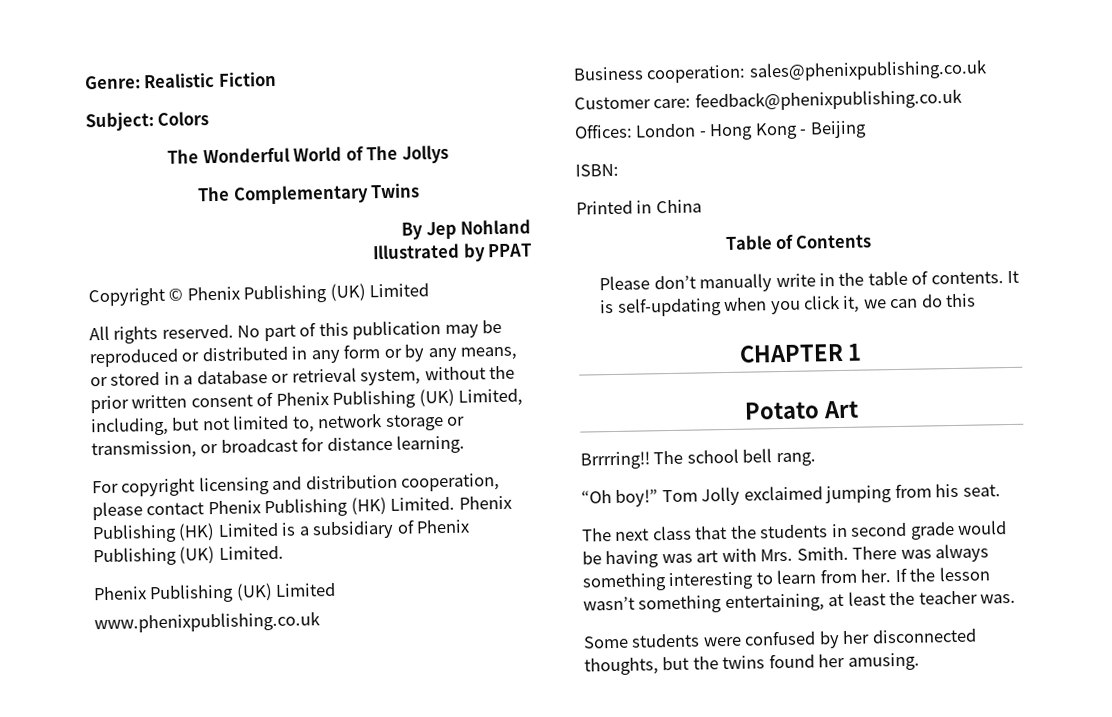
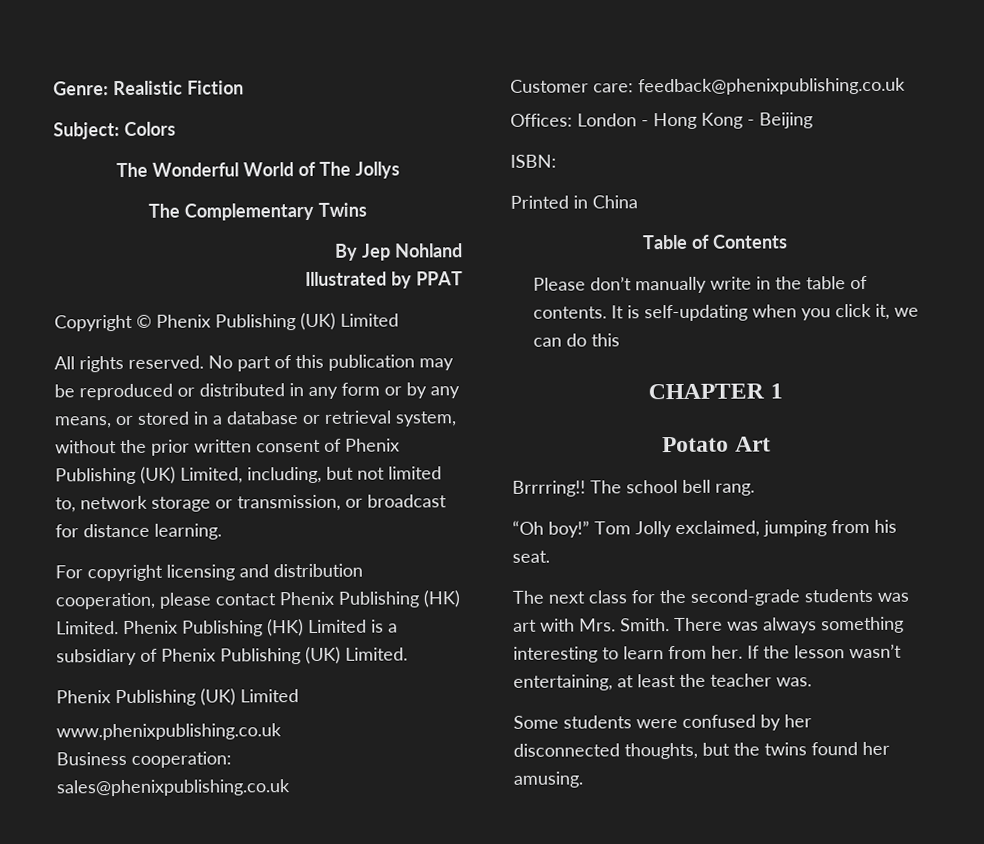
- Tom Jolly exclaimed jumping from his seat.
+ Tom Jolly exclaimed, jumping from his seat.
- The next class that the students in second grade would be having was art with Mrs. Smith.
+ The next class for the second-grade students was art with Mrs. Smith.
- If the lesson wasn’t something entertaining, at least the teacher was.
+ If the lesson wasn’t entertaining, at least the teacher was.

